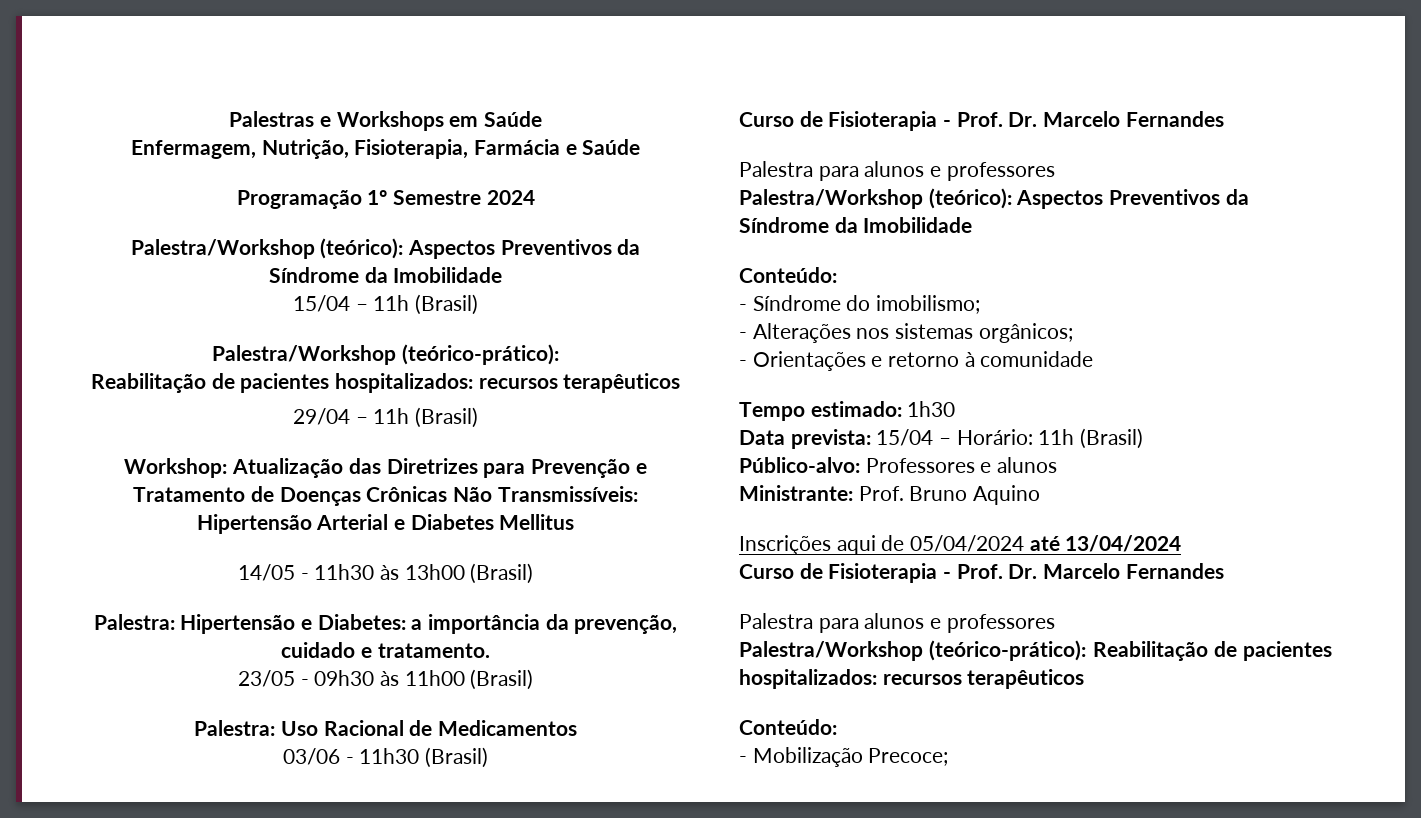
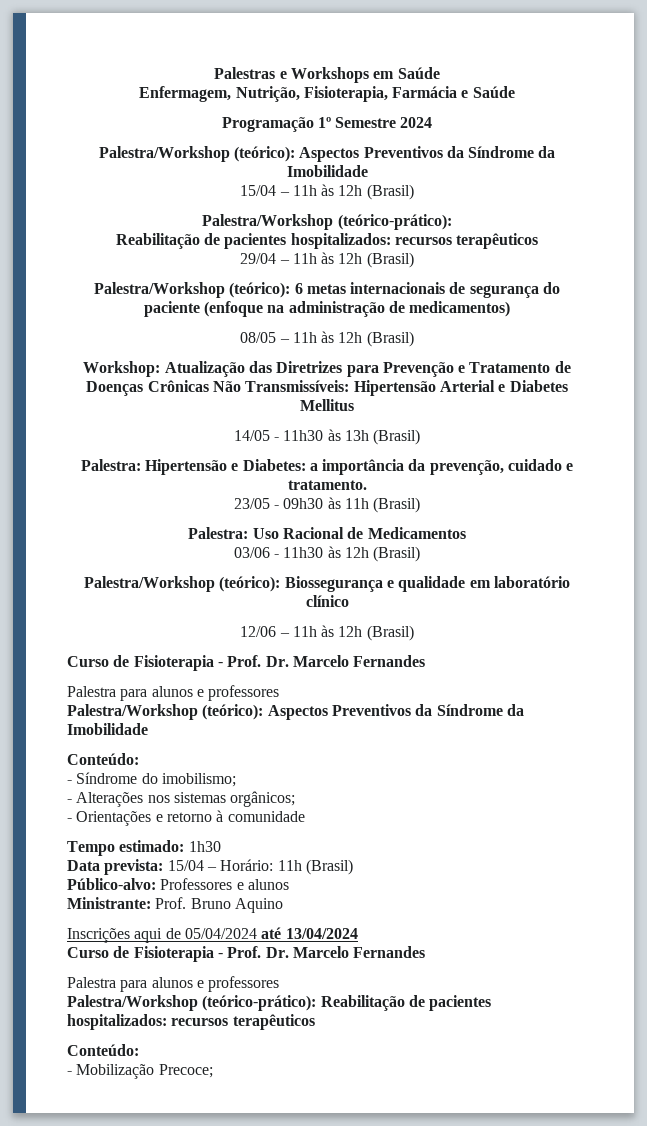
- 15/04 – 11h (Brasil)
+ 15/04 – 11h às 12h (Brasil)
- 29/04 – 11h (Brasil)
+ 29/04 – 11h às 12h (Brasil)
+ Palestra/Workshop (teórico): 6 metas internacionais de segurança do paciente (enfoque na administração de medicamentos)
+ 08/05 – 11h às 12h (Brasil)
- 14/05 - 11h30 às 13h00 (Brasil)
+ 14/05 - 11h30 às 13h (Brasil)
- 23/05 - 09h30 às 11h00 (Brasil)
+ 23/05 - 09h30 às 11h (Brasil)
- 03/06 - 11h30 (Brasil)
+ 03/06 - 11h30 às 12h (Brasil)
+ Palestra/Workshop (teórico): Biossegurança e qualidade em laboratório clínico
+ 12/06 – 11h às 12h (Brasil)

